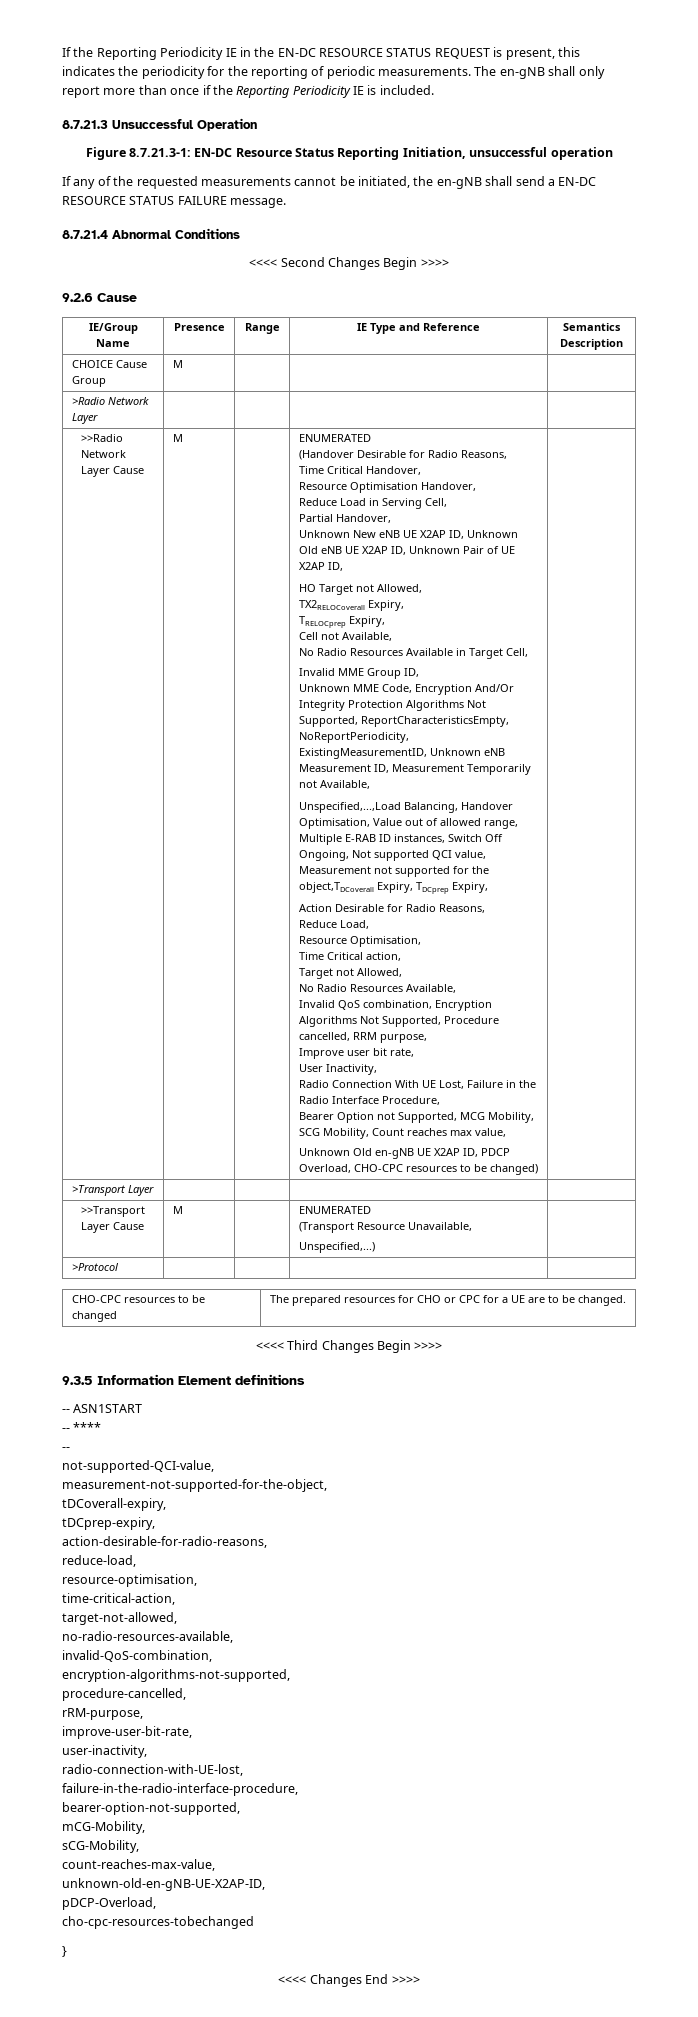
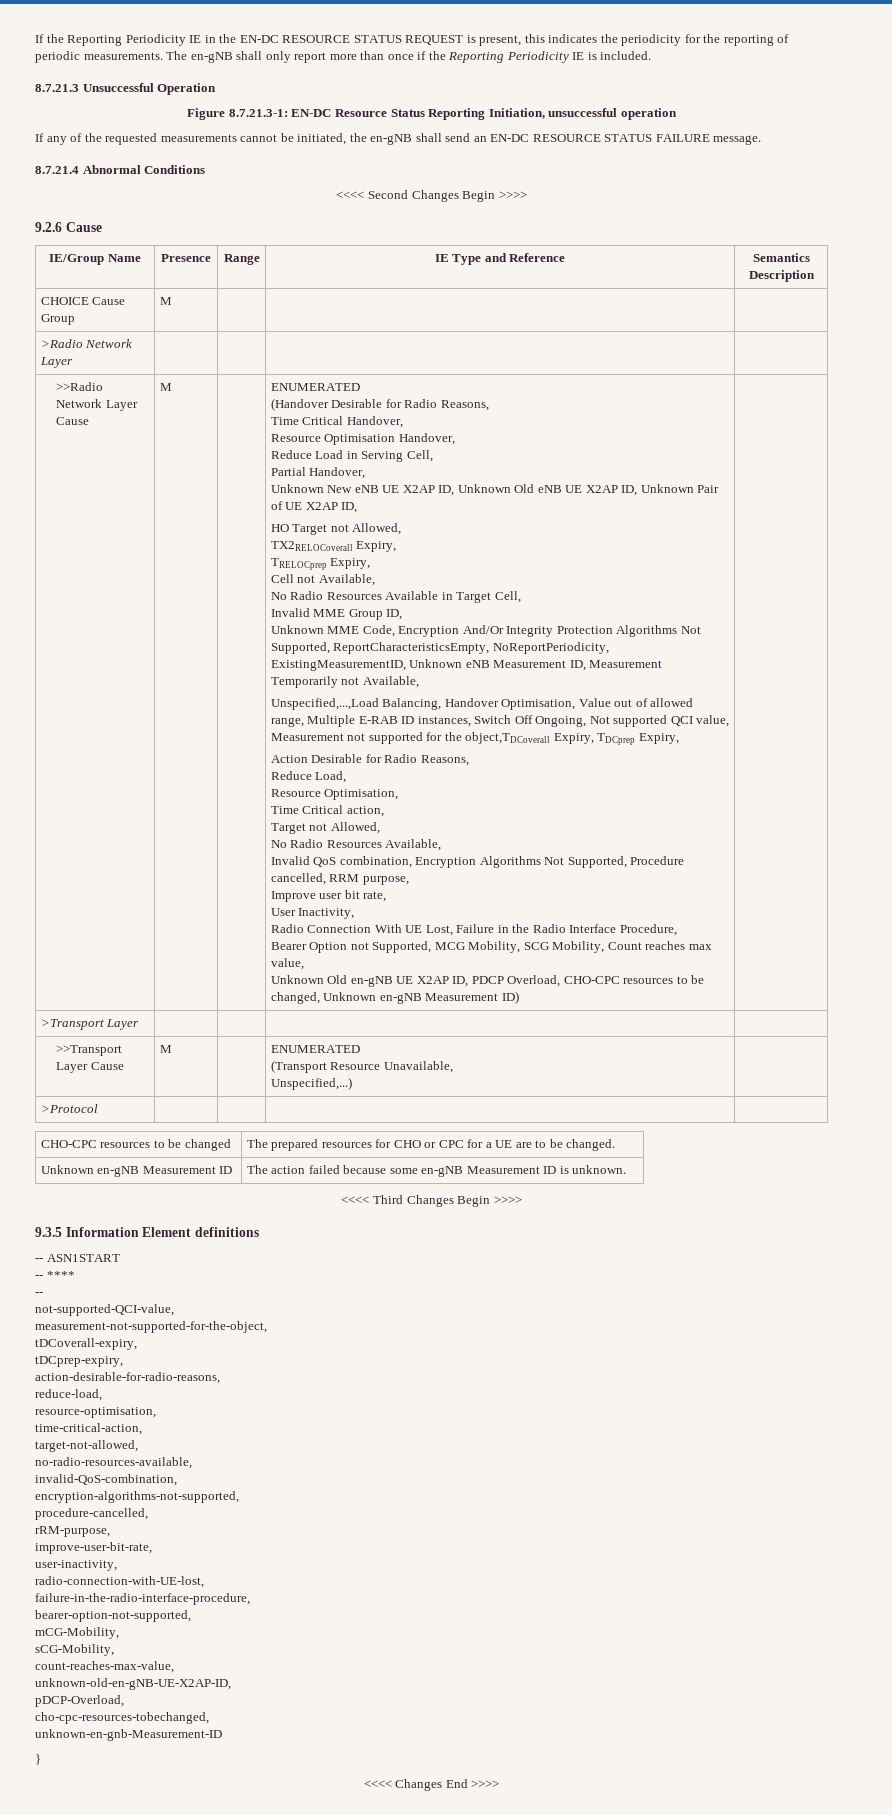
- If any of the requested measurements cannot be initiated, the en-gNB shall send a EN-DC RESOURCE STATUS FAILURE message.
+ If any of the requested measurements cannot be initiated, the en-gNB shall send an EN-DC RESOURCE STATUS FAILURE message.
- Unknown Old en-gNB UE X2AP ID, PDCP Overload, CHO-CPC resources to be changed)
+ Unknown Old en-gNB UE X2AP ID, PDCP Overload, CHO-CPC resources to be changed, Unknown en-gNB Measurement ID)
+ Unknown en-gNB Measurement ID | The action failed because some en-gNB Measurement ID is unknown.
- cho-cpc-resources-tobechanged
+ cho-cpc-resources-tobechanged,
+ unknown-en-gnb-Measurement-ID

